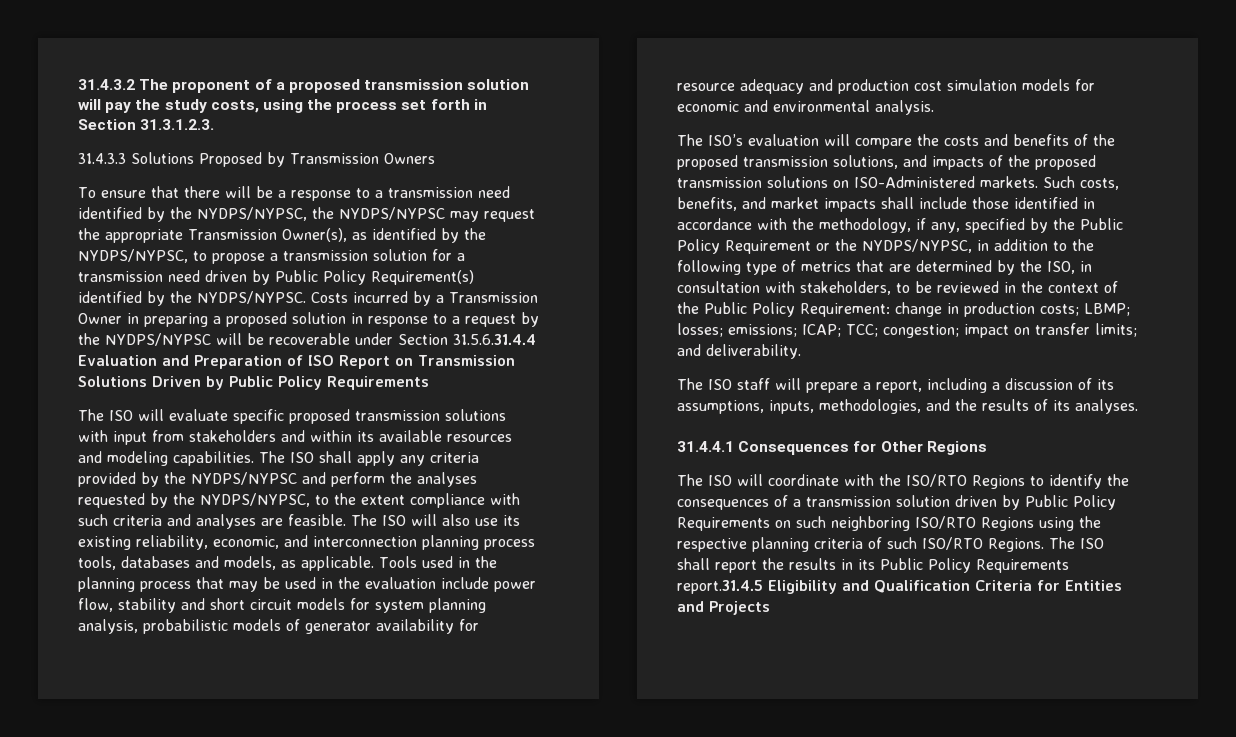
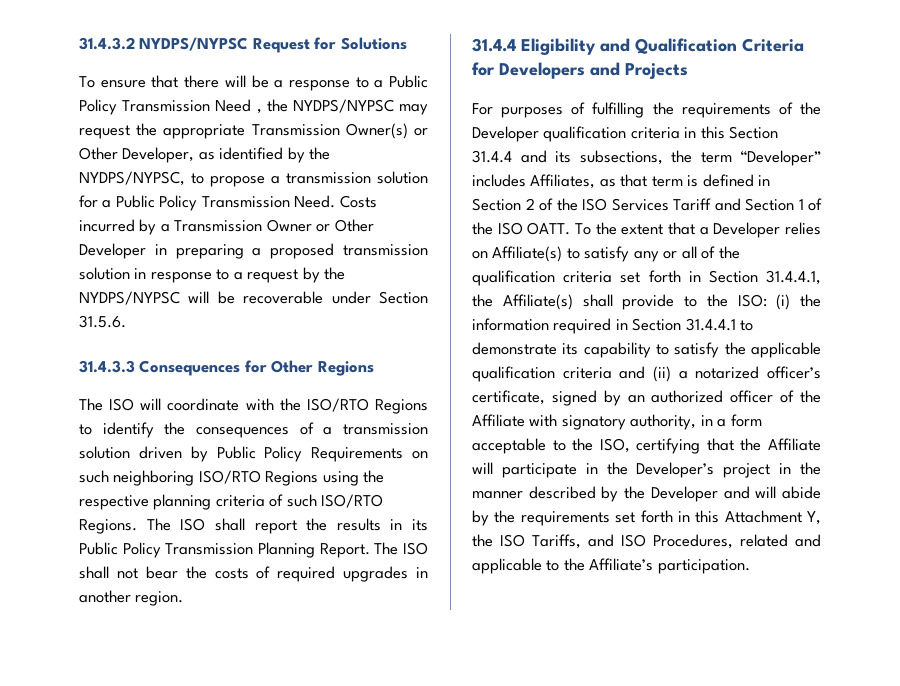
- 31.4.3.2 The proponent of a proposed transmission solution will pay the study costs, using the process set forth in Section 31.3.1.2.3.
- 31.4.3.3 Solutions Proposed by Transmission Owners
+ 31.4.3.2 NYDPS/NYPSC Request for Solutions
- To ensure that there will be a response to a transmission need identified by the NYDPS/NYPSC, the NYDPS/NYPSC may request the appropriate Transmission Owner(s), as identified by the NYDPS/NYPSC, to propose a transmission solution for a transmission need driven by Public Policy Requirement(s) identified by the NYDPS/NYPSC.
+ To ensure that there will be a response to a Public Policy Transmission Need , the NYDPS/NYPSC may request the appropriate Transmission Owner(s) or Other Developer, as identified by the NYDPS/NYPSC, to propose a transmission solution for a Public Policy Transmission Need.
- Costs incurred by a Transmission Owner in preparing a proposed solution in response to a request by the NYDPS/NYPSC will be recoverable under Section 31.5.6.31.4.4 Evaluation and Preparation of ISO Report on Transmission Solutions Driven by Public Policy Requirements
- The ISO will evaluate specific proposed transmission solutions with input from stakeholders and within its available resources and modeling capabilities. The ISO shall apply any criteria provided by the NYDPS/NYPSC and perform the analyses requested by the NYDPS/NYPSC, to the extent compliance with such criteria and analyses are feasible. The ISO will also use its existing reliability, economic, and interconnection planning process tools, databases and models, as applicable. Tools used in the planning process that may be used in the evaluation include power flow, stability and short circuit models for system planning analysis, probabilistic models of generator availability for resource adequacy and production cost simulation models for economic and environmental analysis.
- The ISO’s evaluation will compare the costs and benefits of the proposed transmission solutions, and impacts of the proposed transmission solutions on ISO-Administered markets. Such costs, benefits, and market impacts shall include those identified in accordance with the methodology, if any, specified by the Public Policy Requirement or the NYDPS/NYPSC, in addition to the following type of metrics that are determined by the ISO, in consultation with stakeholders, to be reviewed in the context of the Public Policy Requirement: change in production costs; LBMP; losses; emissions; ICAP; TCC; congestion; impact on transfer limits; and deliverability.
- The ISO staff will prepare a report, including a discussion of its assumptions, inputs, methodologies, and the results of its analyses.
- 31.4.4.1 Consequences for Other Regions
+ Costs incurred by a Transmission Owner or Other Developer in preparing a proposed transmission solution in response to a request by the NYDPS/NYPSC will be recoverable under Section 31.5.6.
+ 31.4.3.3 Consequences for Other Regions
- The ISO shall report the results in its Public Policy Requirements report.31.4.5 Eligibility and Qualification Criteria for Entities and Projects
+ The ISO shall report the results in its Public Policy Transmission Planning Report. The ISO shall not bear the costs of required upgrades in another region.
+ 31.4.4 Eligibility and Qualification Criteria for Developers and Projects
+ For purposes of fulfilling the requirements of the Developer qualification criteria in this Section 31.4.4 and its subsections, the term “Developer” includes Affiliates, as that term is defined in Section 2 of the ISO Services Tariff and Section 1 of the ISO OATT. To the extent that a Developer relies on Affiliate(s) to satisfy any or all of the qualification criteria set forth in Section 31.4.4.1, the Affiliate(s) shall provide to the ISO: (i) the information required in Section 31.4.4.1 to demonstrate its capability to satisfy the applicable qualification criteria and (ii) a notarized officer’s certificate, signed by an authorized officer of the Affiliate with signatory authority, in a form acceptable to the ISO, certifying that the Affiliate will participate in the Developer’s project in the manner described by the Developer and will abide by the requirements set forth in this Attachment Y, the ISO Tariffs, and ISO Procedures, related and applicable to the Affiliate’s participation.

